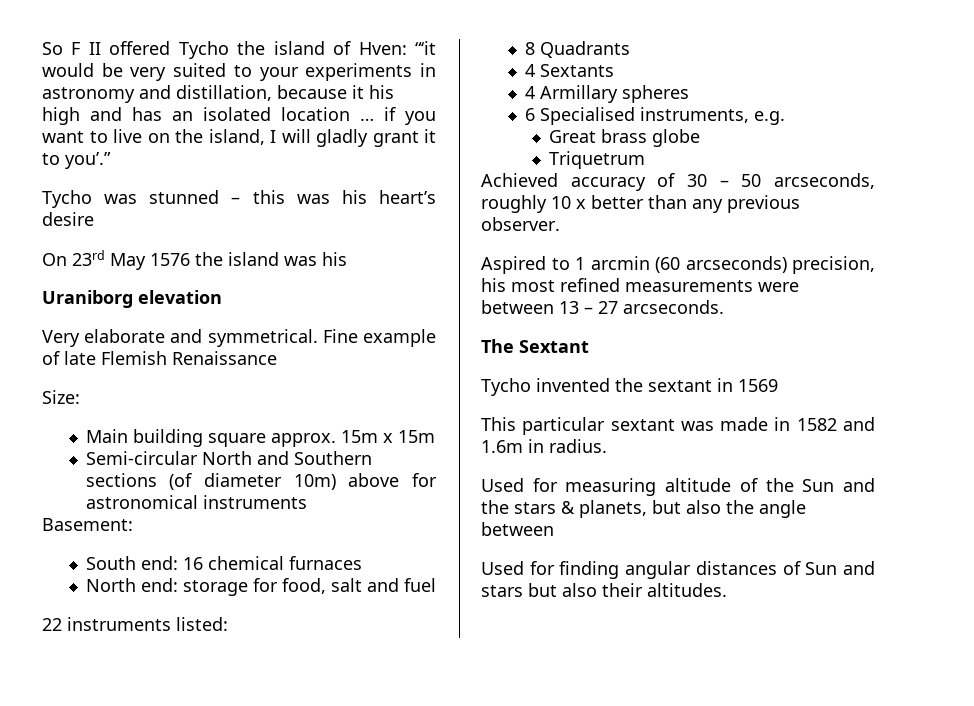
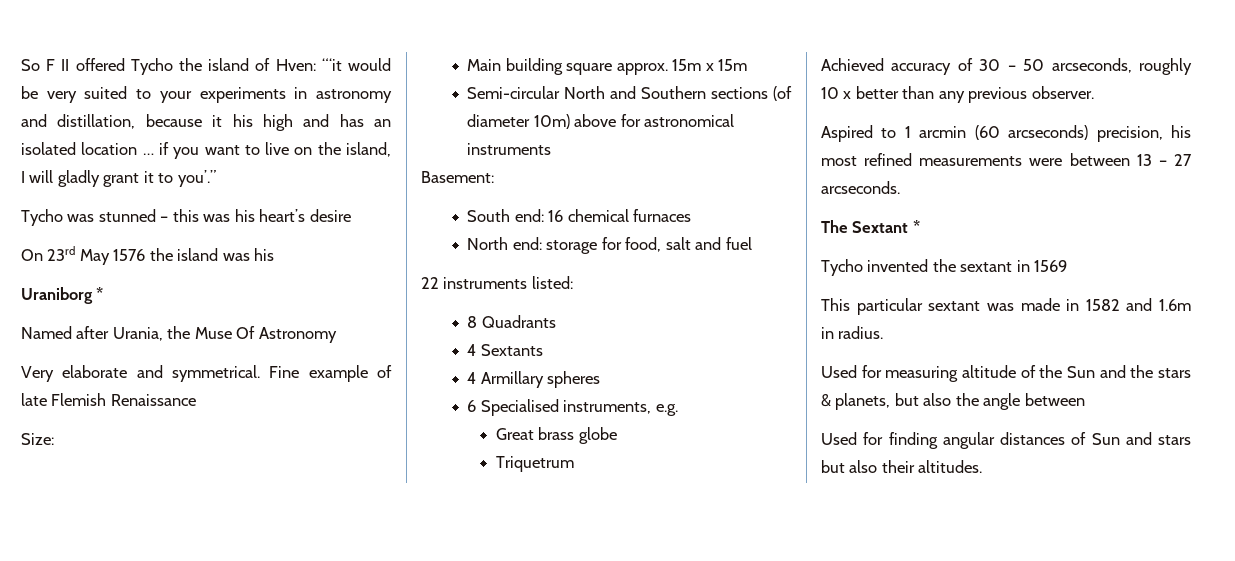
- Uraniborg elevation
+ Uraniborg *
+ Named after Urania, the Muse Of Astronomy
- The Sextant
+ The Sextant *

